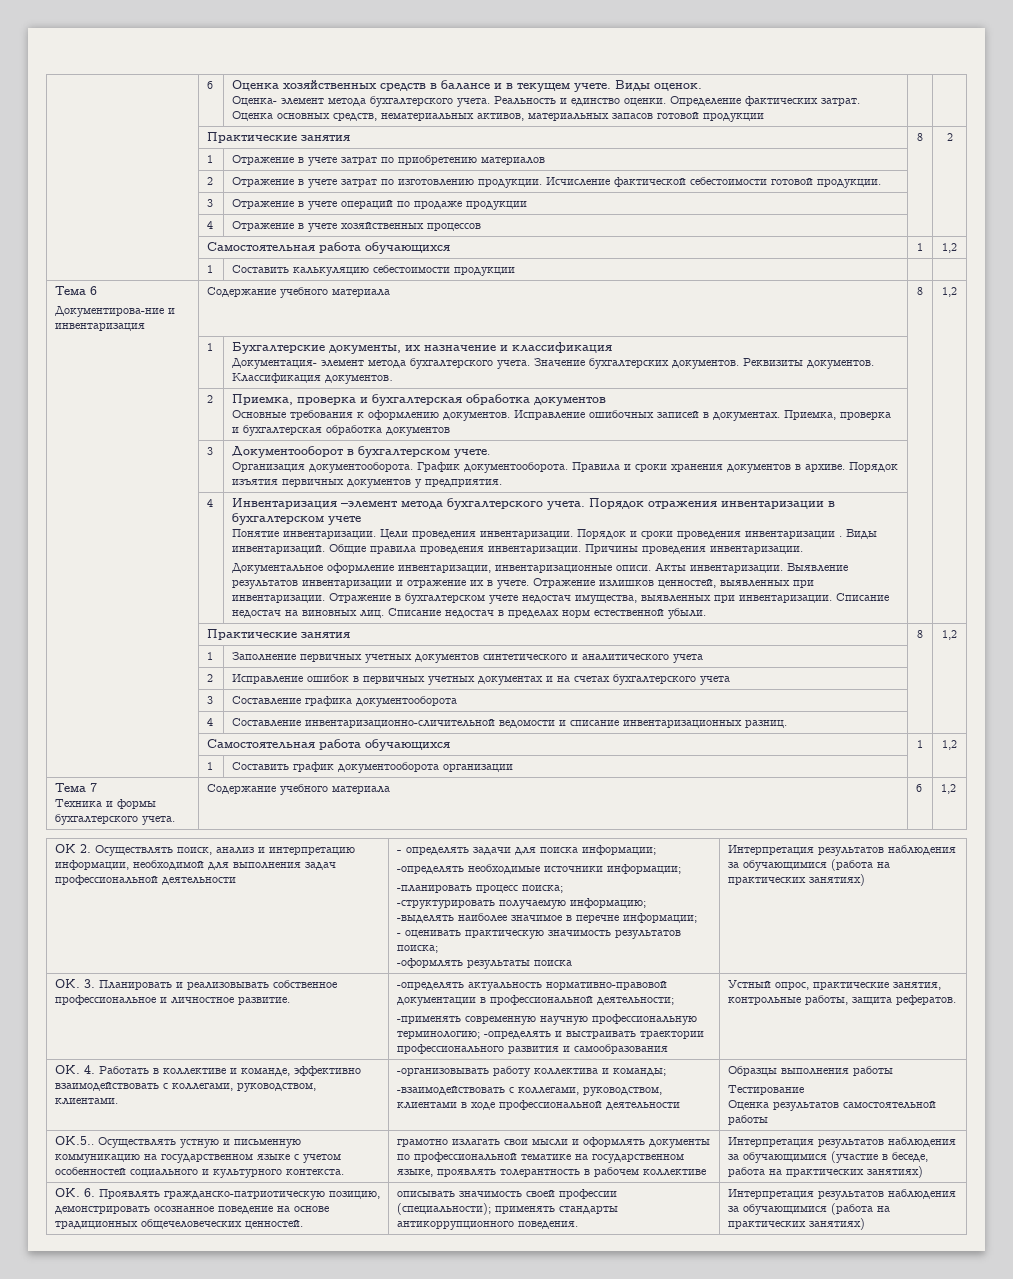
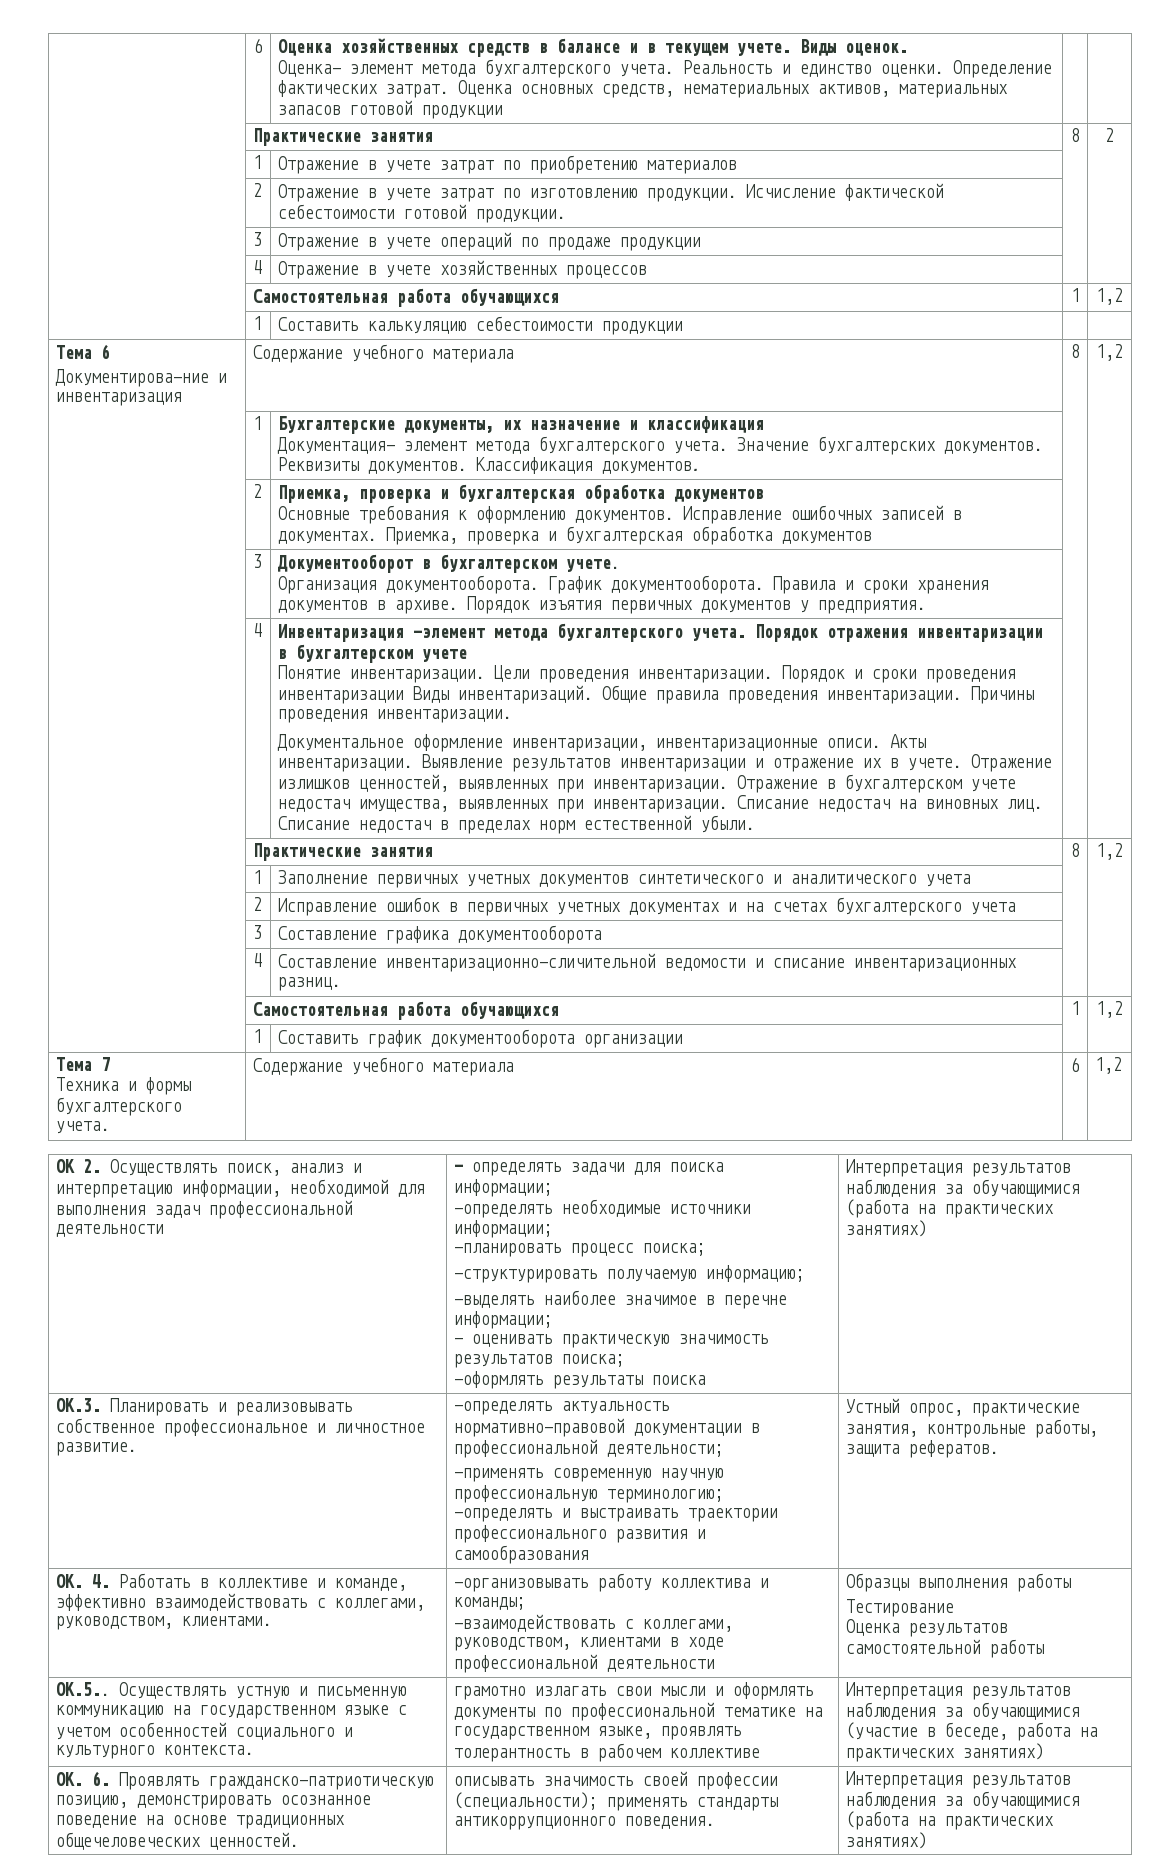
- Порядок и сроки проведения инвентаризации . Виды инвентаризаций.
+ Порядок и сроки проведения инвентаризации Виды инвентаризаций.
- ОК. 3. Планировать и реализовывать собственное профессиональное и личностное развитие. | -определять актуальность нормативно-правовой документации в профессиональной деятельности;
+ ОК.3. Планировать и реализовывать собственное профессиональное и личностное развитие. | -определять актуальность нормативно-правовой документации в профессиональной деятельности;

